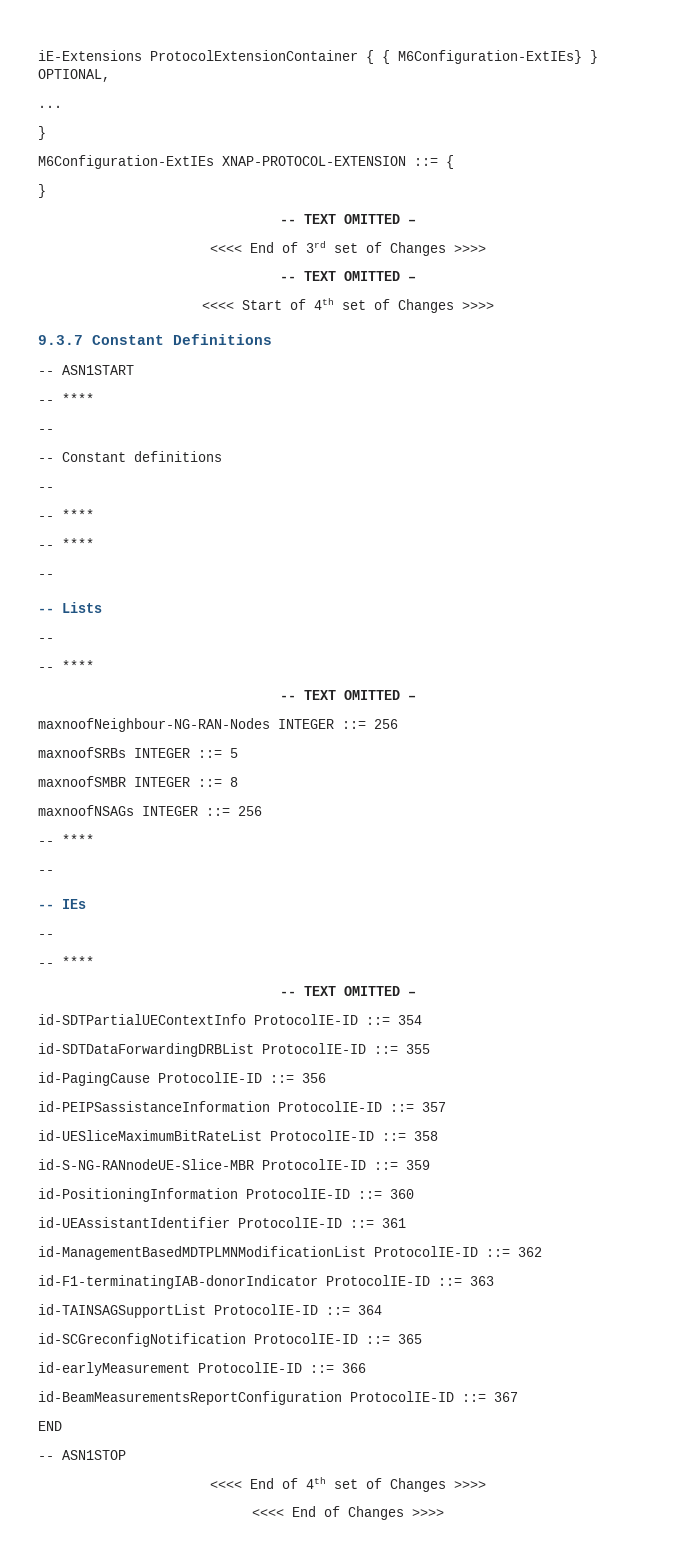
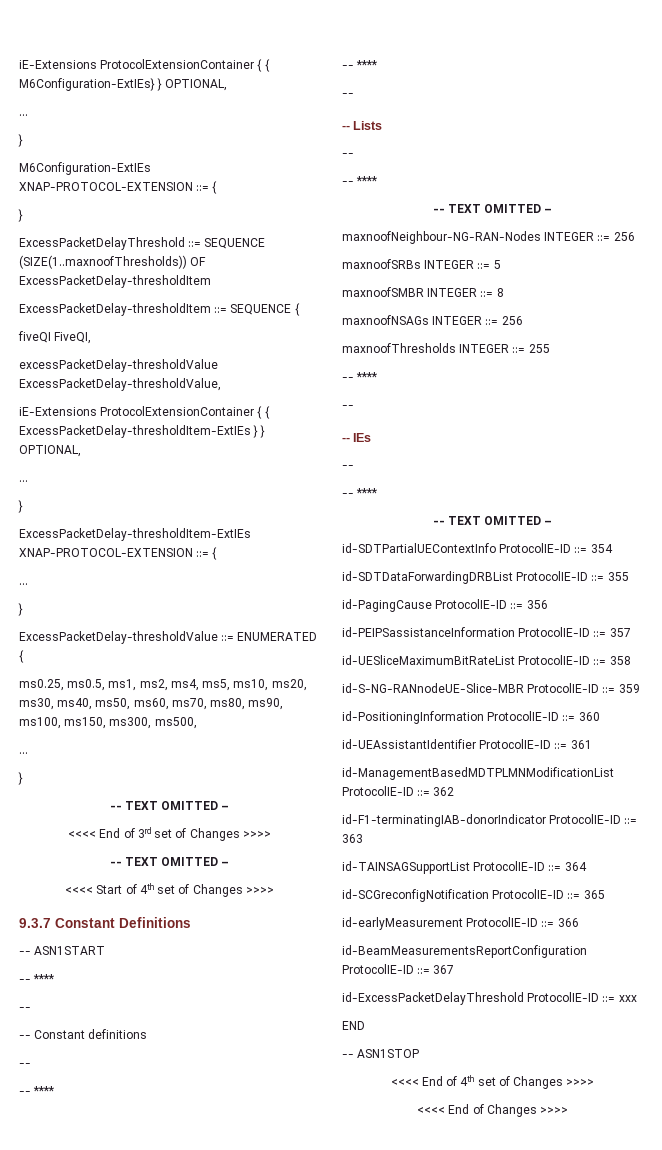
+ ExcessPacketDelayThreshold ::= SEQUENCE (SIZE(1..maxnoofThresholds)) OF ExcessPacketDelay-thresholdItem
+ ExcessPacketDelay-thresholdItem ::= SEQUENCE {
+ fiveQI FiveQI,
+ excessPacketDelay-thresholdValue ExcessPacketDelay-thresholdValue,
+ iE-Extensions ProtocolExtensionContainer { { ExcessPacketDelay-thresholdItem-ExtIEs } } OPTIONAL,
+ ...
+ }
+ ExcessPacketDelay-thresholdItem-ExtIEs XNAP-PROTOCOL-EXTENSION ::= {
+ ...
+ }
+ ExcessPacketDelay-thresholdValue ::= ENUMERATED {
+ ms0.25, ms0.5, ms1, ms2, ms4, ms5, ms10, ms20, ms30, ms40, ms50, ms60, ms70, ms80, ms90, ms100, ms150, ms300, ms500,
+ ...
+ }
+ maxnoofThresholds INTEGER ::= 255
+ id-ExcessPacketDelayThreshold ProtocolIE-ID ::= xxx

